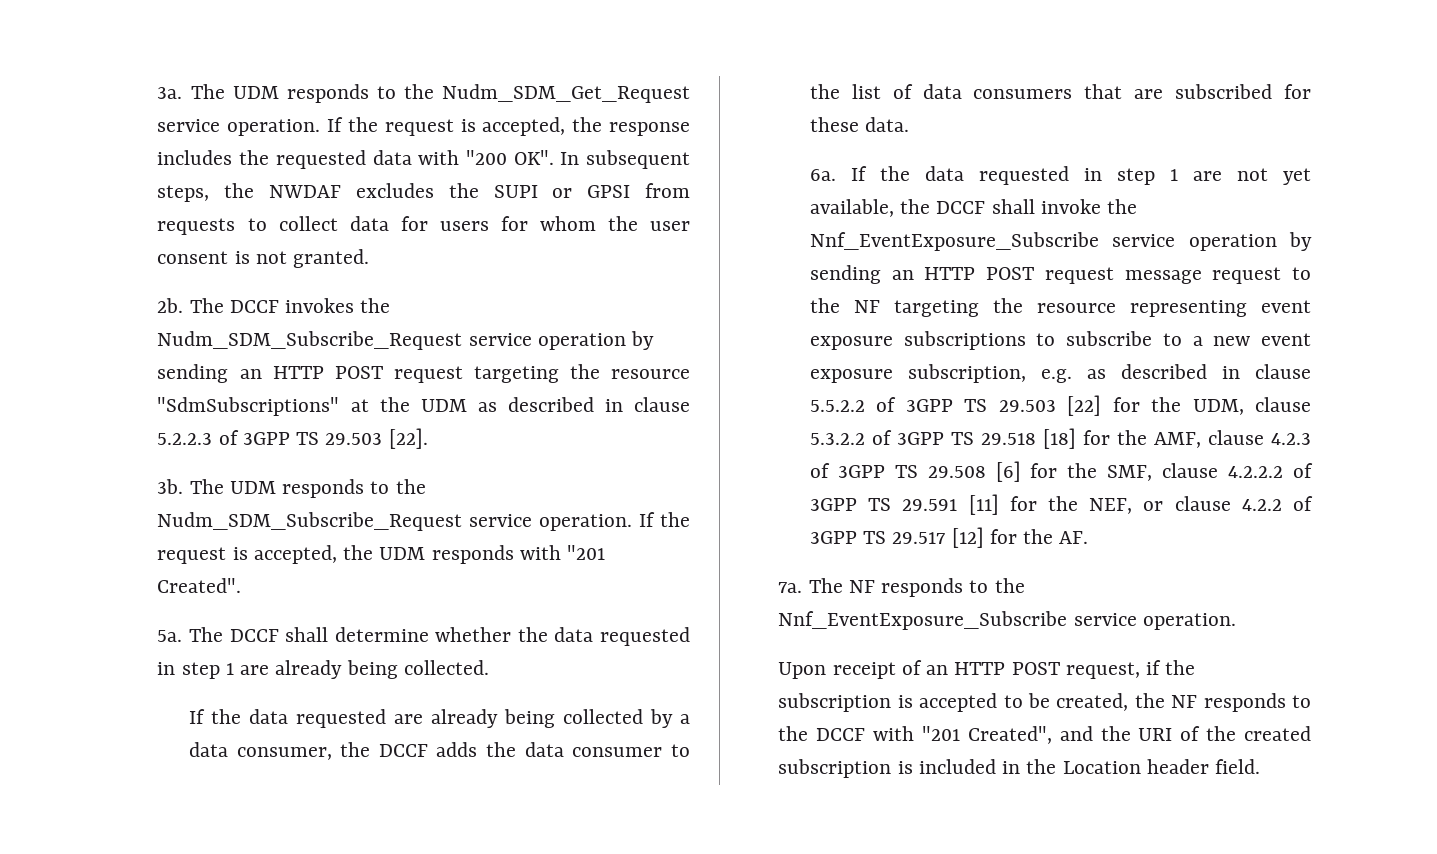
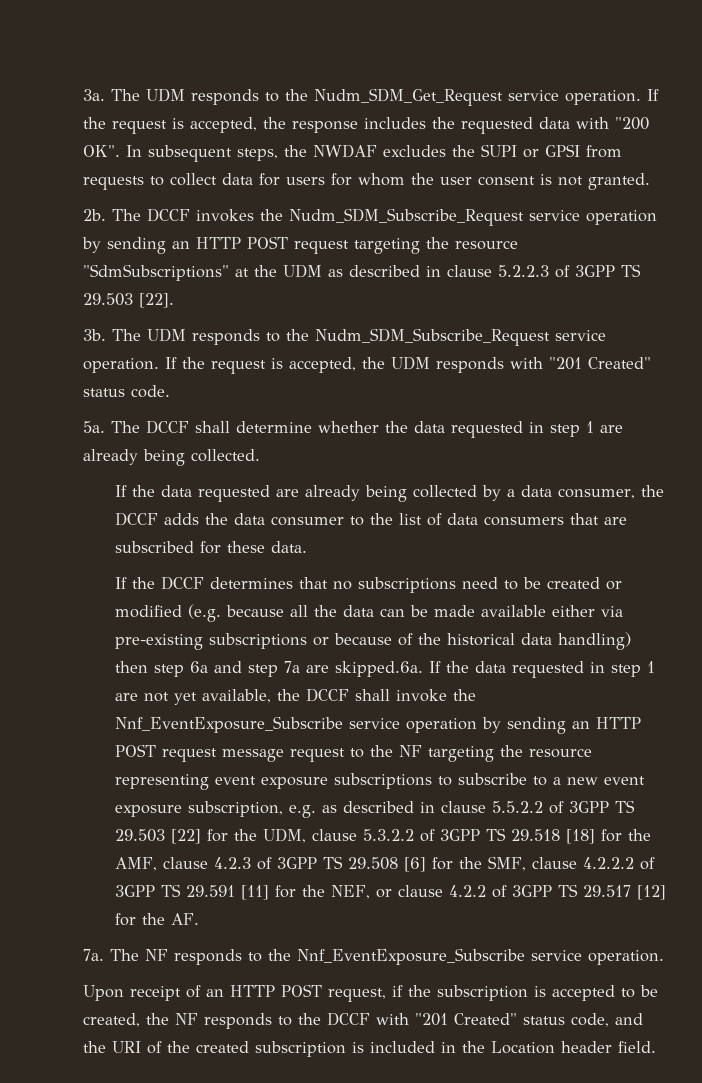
- If the request is accepted, the UDM responds with "201 Created".
+ If the request is accepted, the UDM responds with "201 Created" status code.
- 6a. If the data requested in step 1 are not yet available, the DCCF shall invoke the Nnf_EventExposure_Subscribe service operation by sending an HTTP POST request message request to the NF targeting the resource representing event exposure subscriptions to subscribe to a new event exposure subscription, e.g. as described in clause 5.5.2.2 of 3GPP TS 29.503 [22] for the UDM, clause 5.3.2.2 of 3GPP TS 29.518 [18] for the AMF, clause 4.2.3 of 3GPP TS 29.508 [6] for the SMF, clause 4.2.2.2 of 3GPP TS 29.591 [11] for the NEF, or clause 4.2.2 of 3GPP TS 29.517 [12] for the AF.
+ If the DCCF determines that no subscriptions need to be created or modified (e.g. because all the data can be made available either via pre-existing subscriptions or because of the historical data handling) then step 6a and step 7a are skipped.6a. If the data requested in step 1 are not yet available, the DCCF shall invoke the Nnf_EventExposure_Subscribe service operation by sending an HTTP POST request message request to the NF targeting the resource representing event exposure subscriptions to subscribe to a new event exposure subscription, e.g. as described in clause 5.5.2.2 of 3GPP TS 29.503 [22] for the UDM, clause 5.3.2.2 of 3GPP TS 29.518 [18] for the AMF, clause 4.2.3 of 3GPP TS 29.508 [6] for the SMF, clause 4.2.2.2 of 3GPP TS 29.591 [11] for the NEF, or clause 4.2.2 of 3GPP TS 29.517 [12] for the AF.
- Upon receipt of an HTTP POST request, if the subscription is accepted to be created, the NF responds to the DCCF with "201 Created", and the URI of the created subscription is included in the Location header field.
+ Upon receipt of an HTTP POST request, if the subscription is accepted to be created, the NF responds to the DCCF with "201 Created" status code, and the URI of the created subscription is included in the Location header field.

